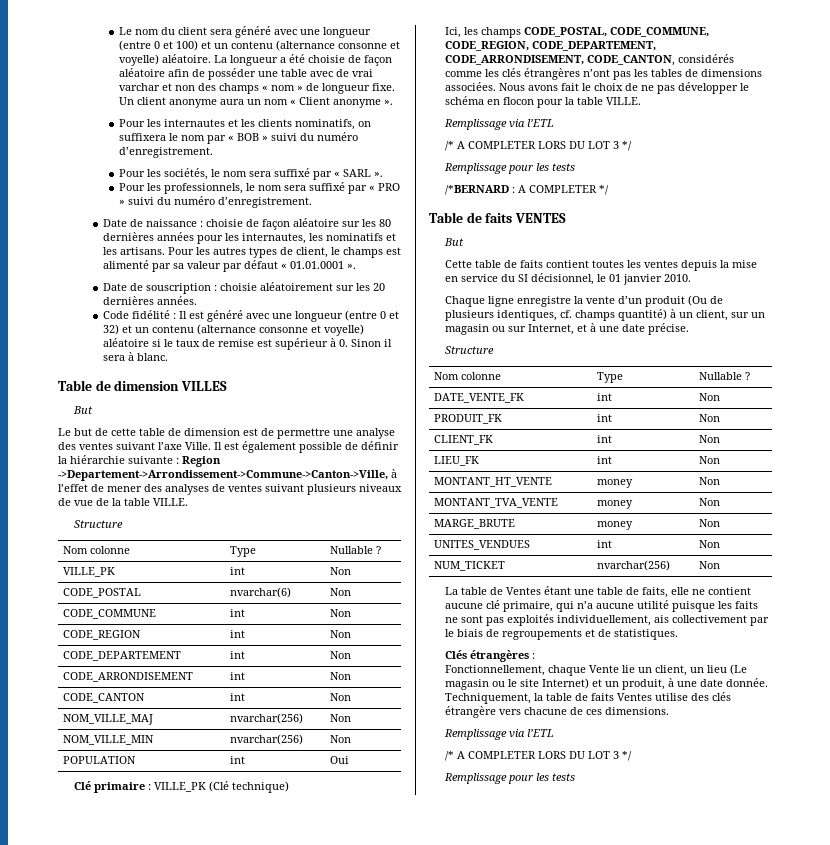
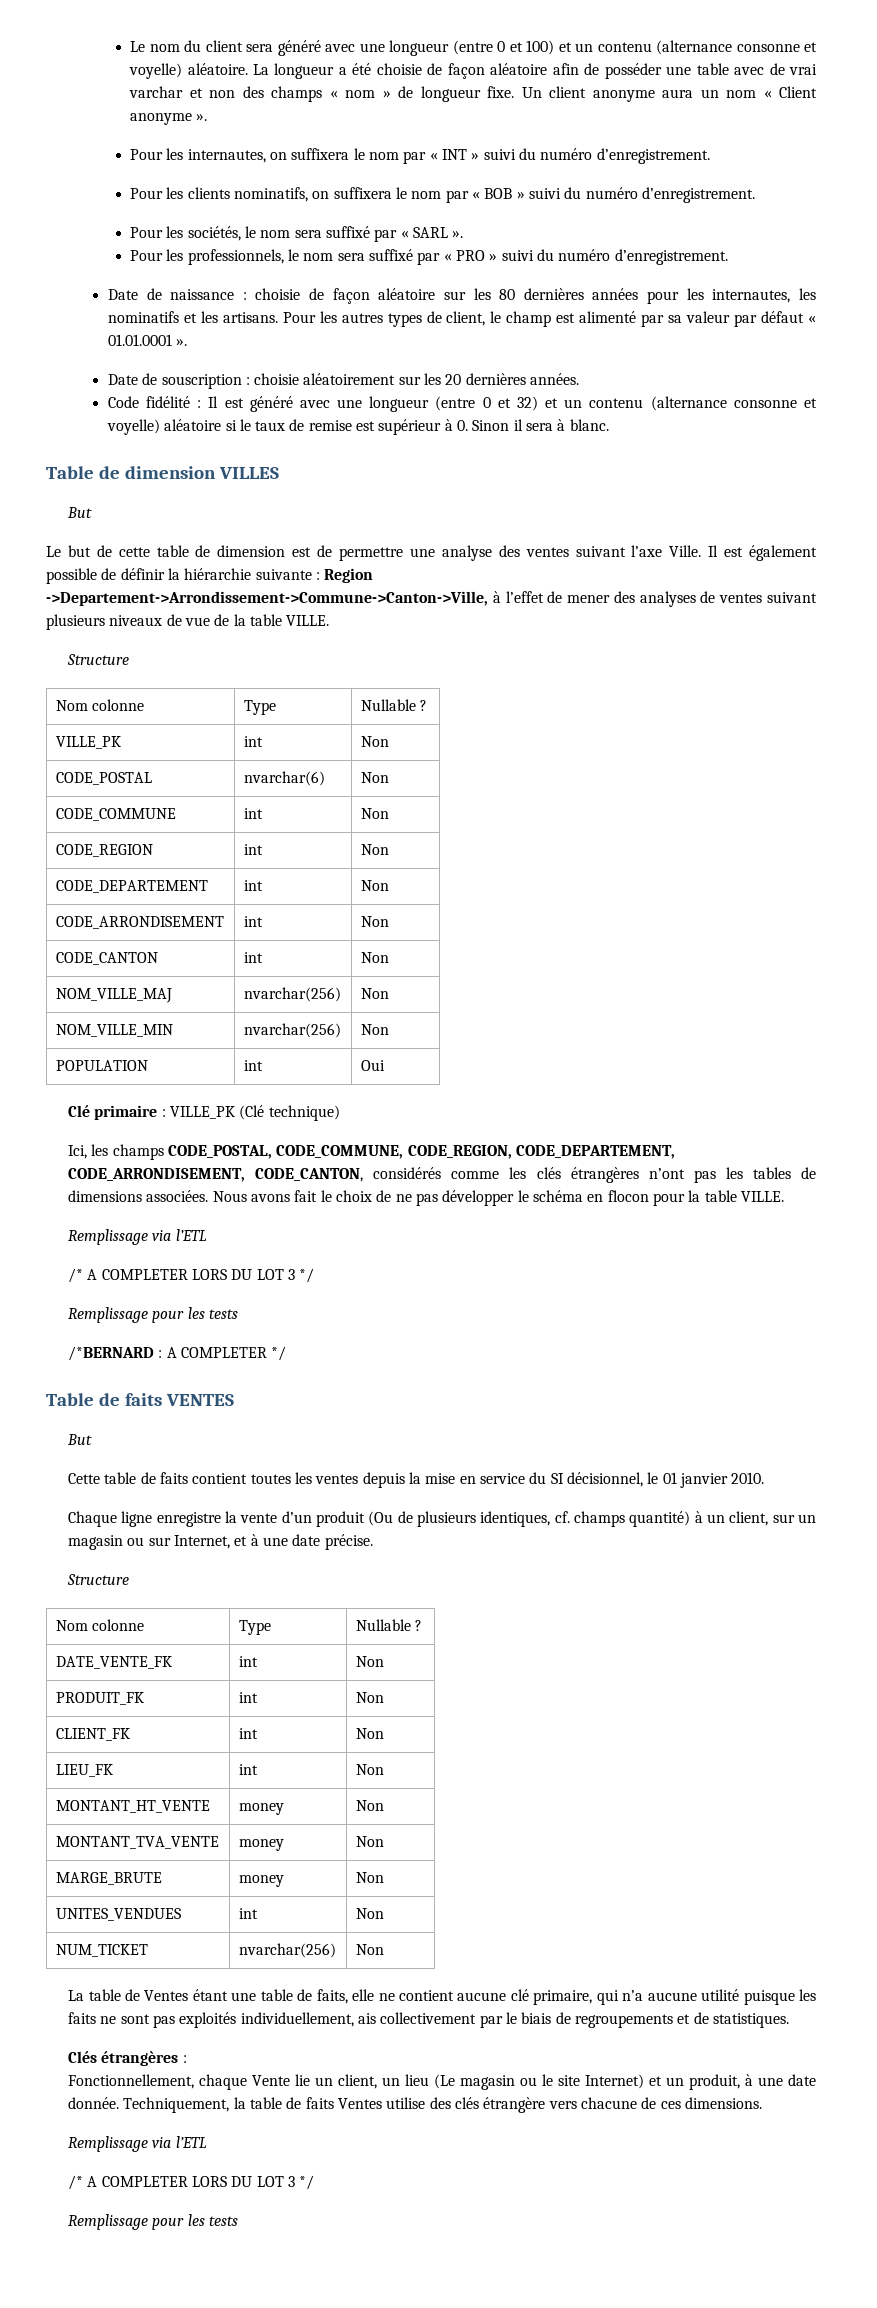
- Pour les internautes et les clients nominatifs, on suffixera le nom par « BOB » suivi du numéro d’enregistrement.
+ Pour les internautes, on suffixera le nom par « INT » suivi du numéro d’enregistrement.
+ Pour les clients nominatifs, on suffixera le nom par « BOB » suivi du numéro d’enregistrement.
- Pour les autres types de client, le champs est alimenté par sa valeur par défaut « 01.01.0001 ».
+ Pour les autres types de client, le champ est alimenté par sa valeur par défaut « 01.01.0001 ».

